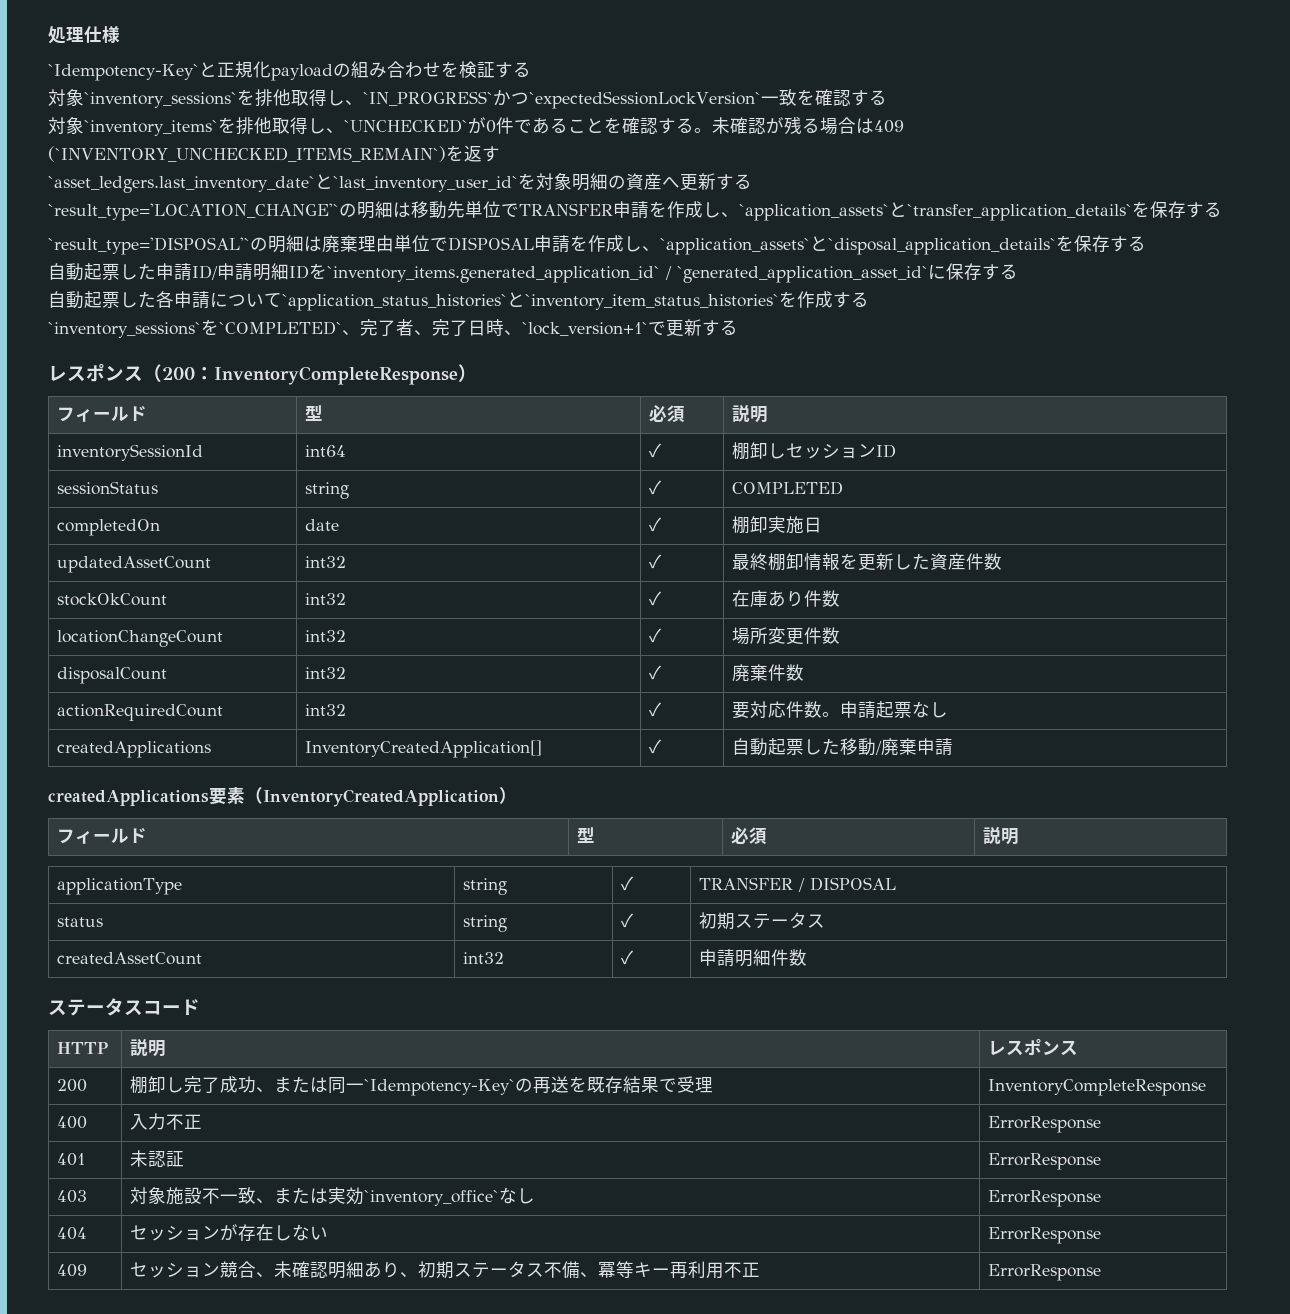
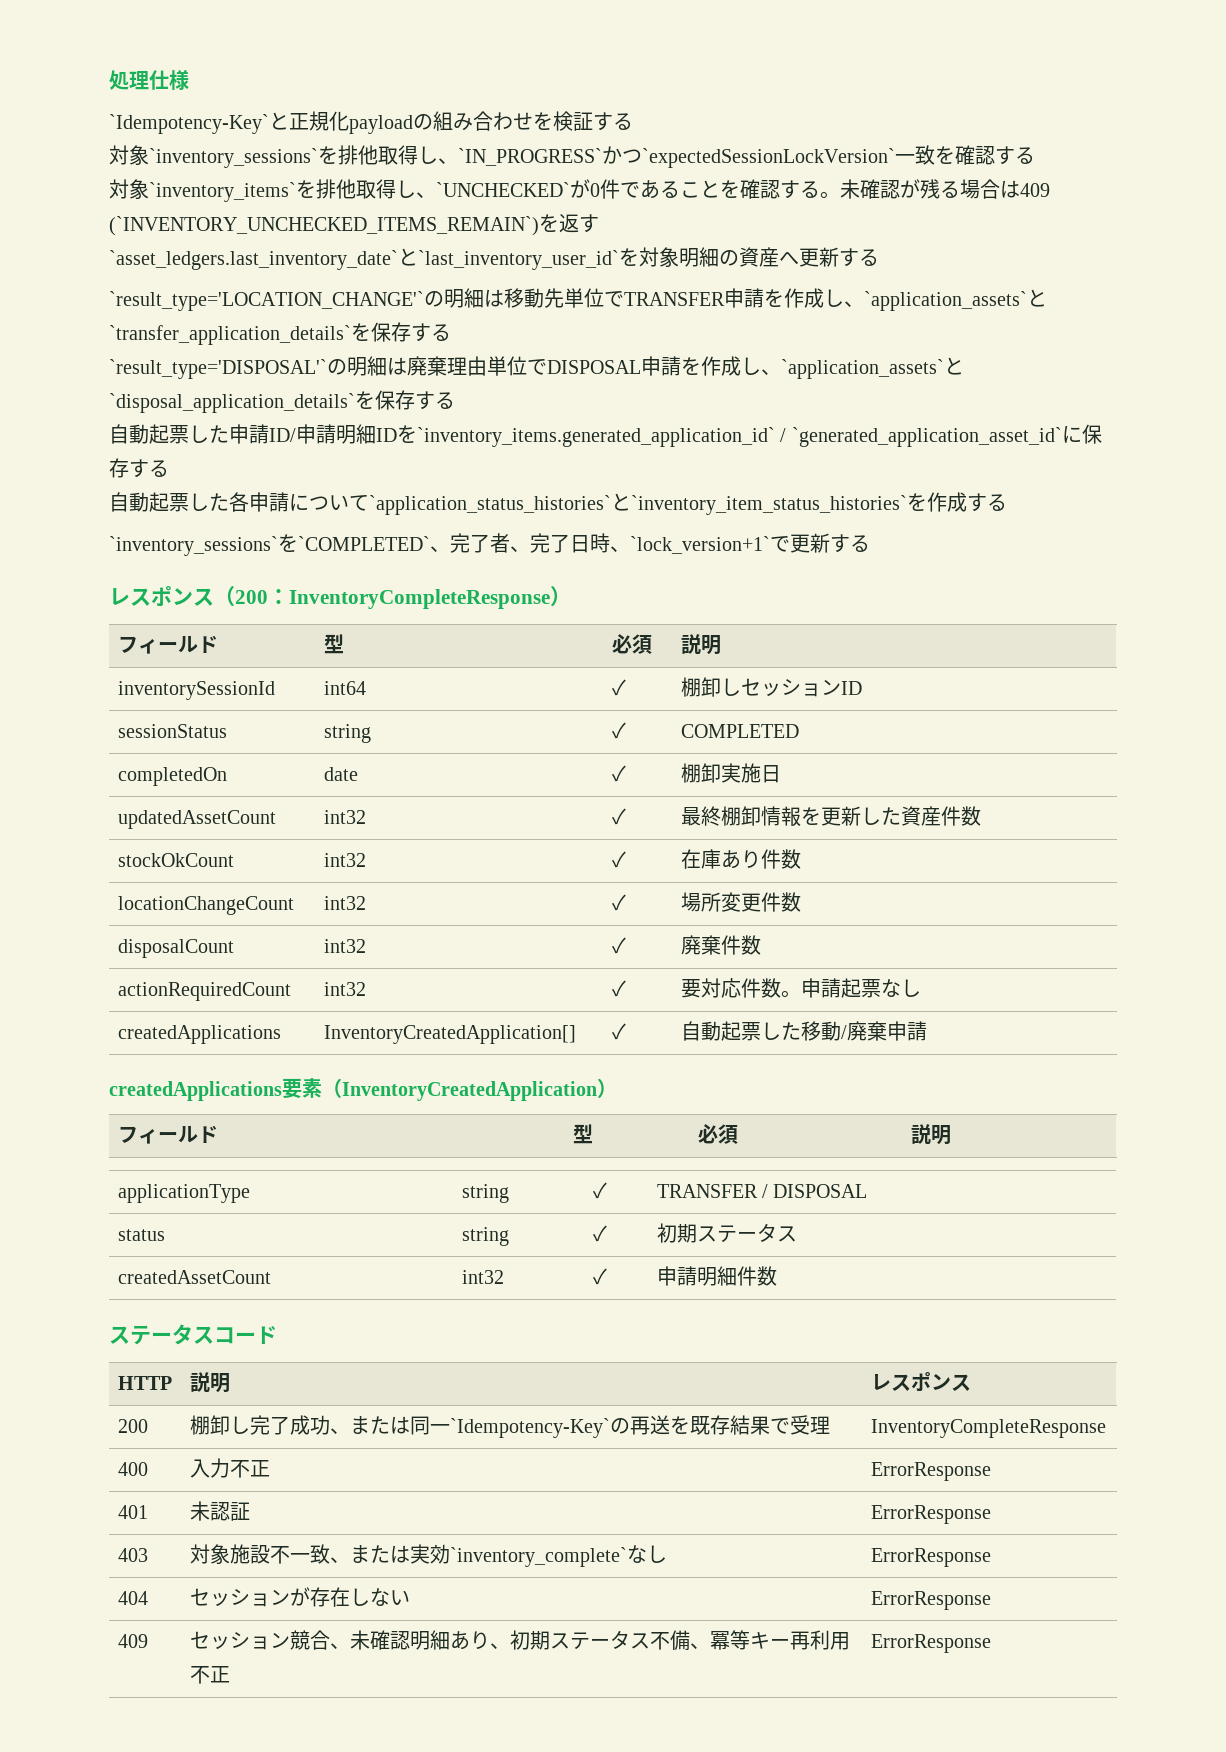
- 403 | 対象施設不一致、または実効`inventory_office`なし | ErrorResponse
+ 403 | 対象施設不一致、または実効`inventory_complete`なし | ErrorResponse

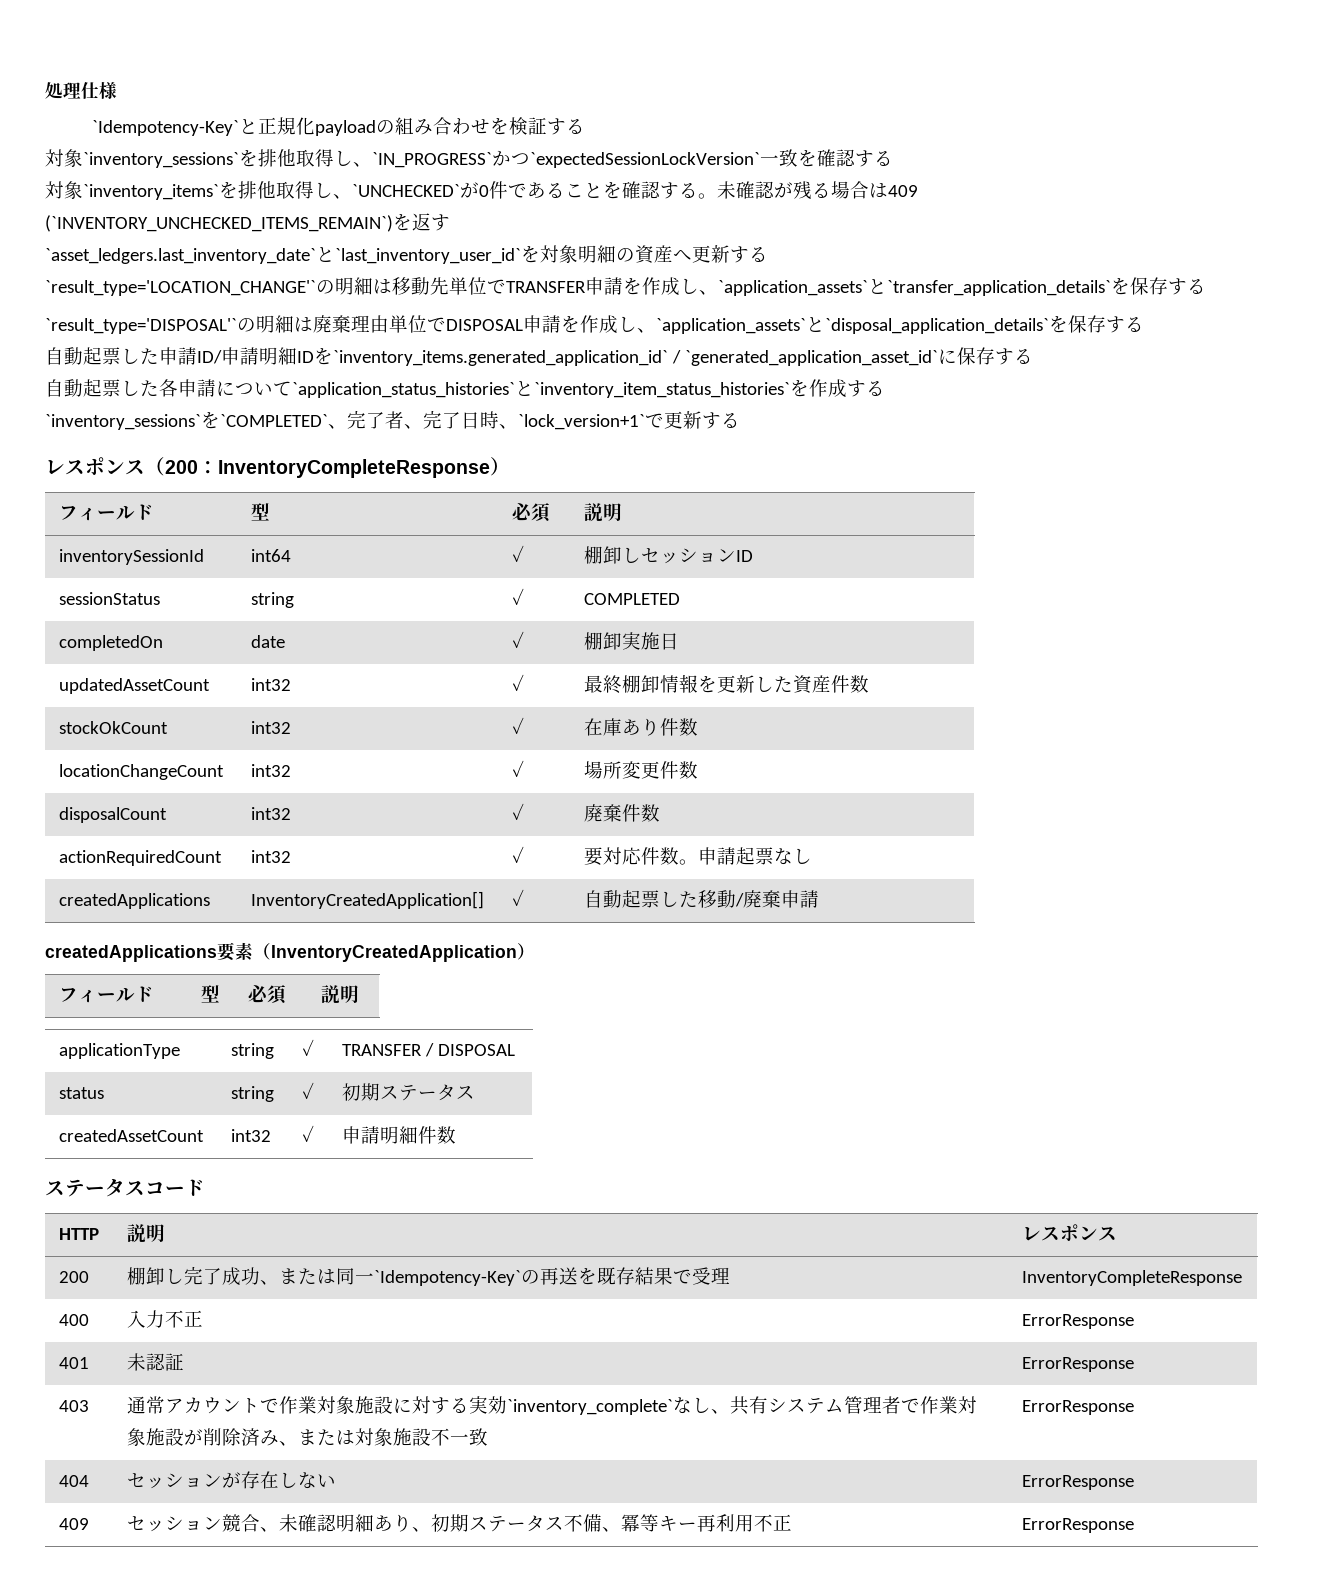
- 403 | 対象施設不一致、または実効`inventory_complete`なし | ErrorResponse
+ 403 | 通常アカウントで作業対象施設に対する実効`inventory_complete`なし、共有システム管理者で作業対象施設が削除済み、または対象施設不一致 | ErrorResponse

